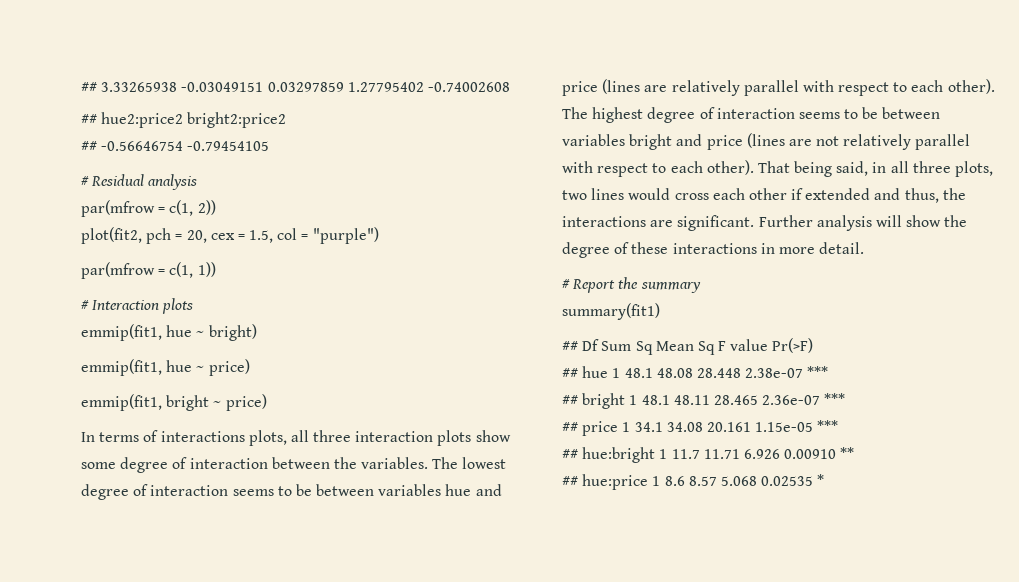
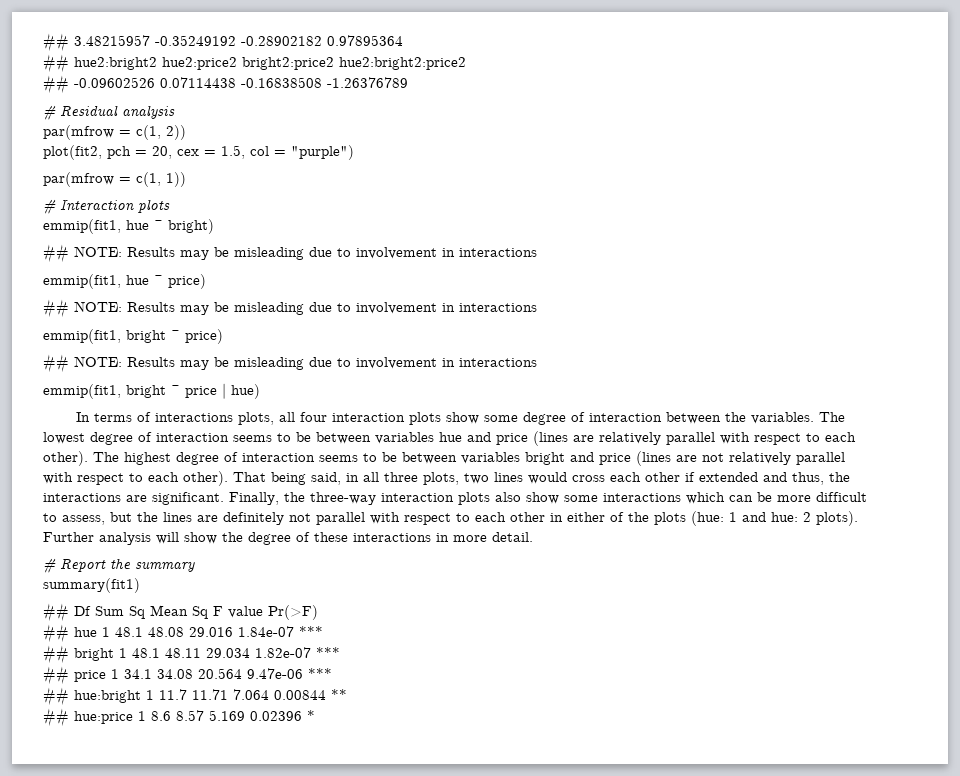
- ## 3.33265938 -0.03049151 0.03297859 1.27795402 -0.74002608
- ## hue2:price2 bright2:price2
- ## -0.56646754 -0.79454105
+ ## 3.48215957 -0.35249192 -0.28902182 0.97895364
+ ## hue2:bright2 hue2:price2 bright2:price2 hue2:bright2:price2
+ ## -0.09602526 0.07114438 -0.16838508 -1.26376789
  emmip(fit1, hue ~ bright)
+ ## NOTE: Results may be misleading due to involvement in interactions
  emmip(fit1, hue ~ price)
+ ## NOTE: Results may be misleading due to involvement in interactions
  emmip(fit1, bright ~ price)
+ ## NOTE: Results may be misleading due to involvement in interactions
+ emmip(fit1, bright ~ price | hue)
- In terms of interactions plots, all three interaction plots show some degree of interaction between the variables.
+ In terms of interactions plots, all four interaction plots show some degree of interaction between the variables.
+ Finally, the three-way interaction plots also show some interactions which can be more difficult to assess, but the lines are definitely not parallel with respect to each other in either of the plots (hue: 1 and hue: 2 plots).
- ## hue 1 48.1 48.08 28.448 2.38e-07 ***
+ ## hue 1 48.1 48.08 29.016 1.84e-07 ***
- ## bright 1 48.1 48.11 28.465 2.36e-07 ***
+ ## bright 1 48.1 48.11 29.034 1.82e-07 ***
- ## price 1 34.1 34.08 20.161 1.15e-05 ***
+ ## price 1 34.1 34.08 20.564 9.47e-06 ***
- ## hue:bright 1 11.7 11.71 6.926 0.00910 **
+ ## hue:bright 1 11.7 11.71 7.064 0.00844 **
- ## hue:price 1 8.6 8.57 5.068 0.02535 *
+ ## hue:price 1 8.6 8.57 5.169 0.02396 *

